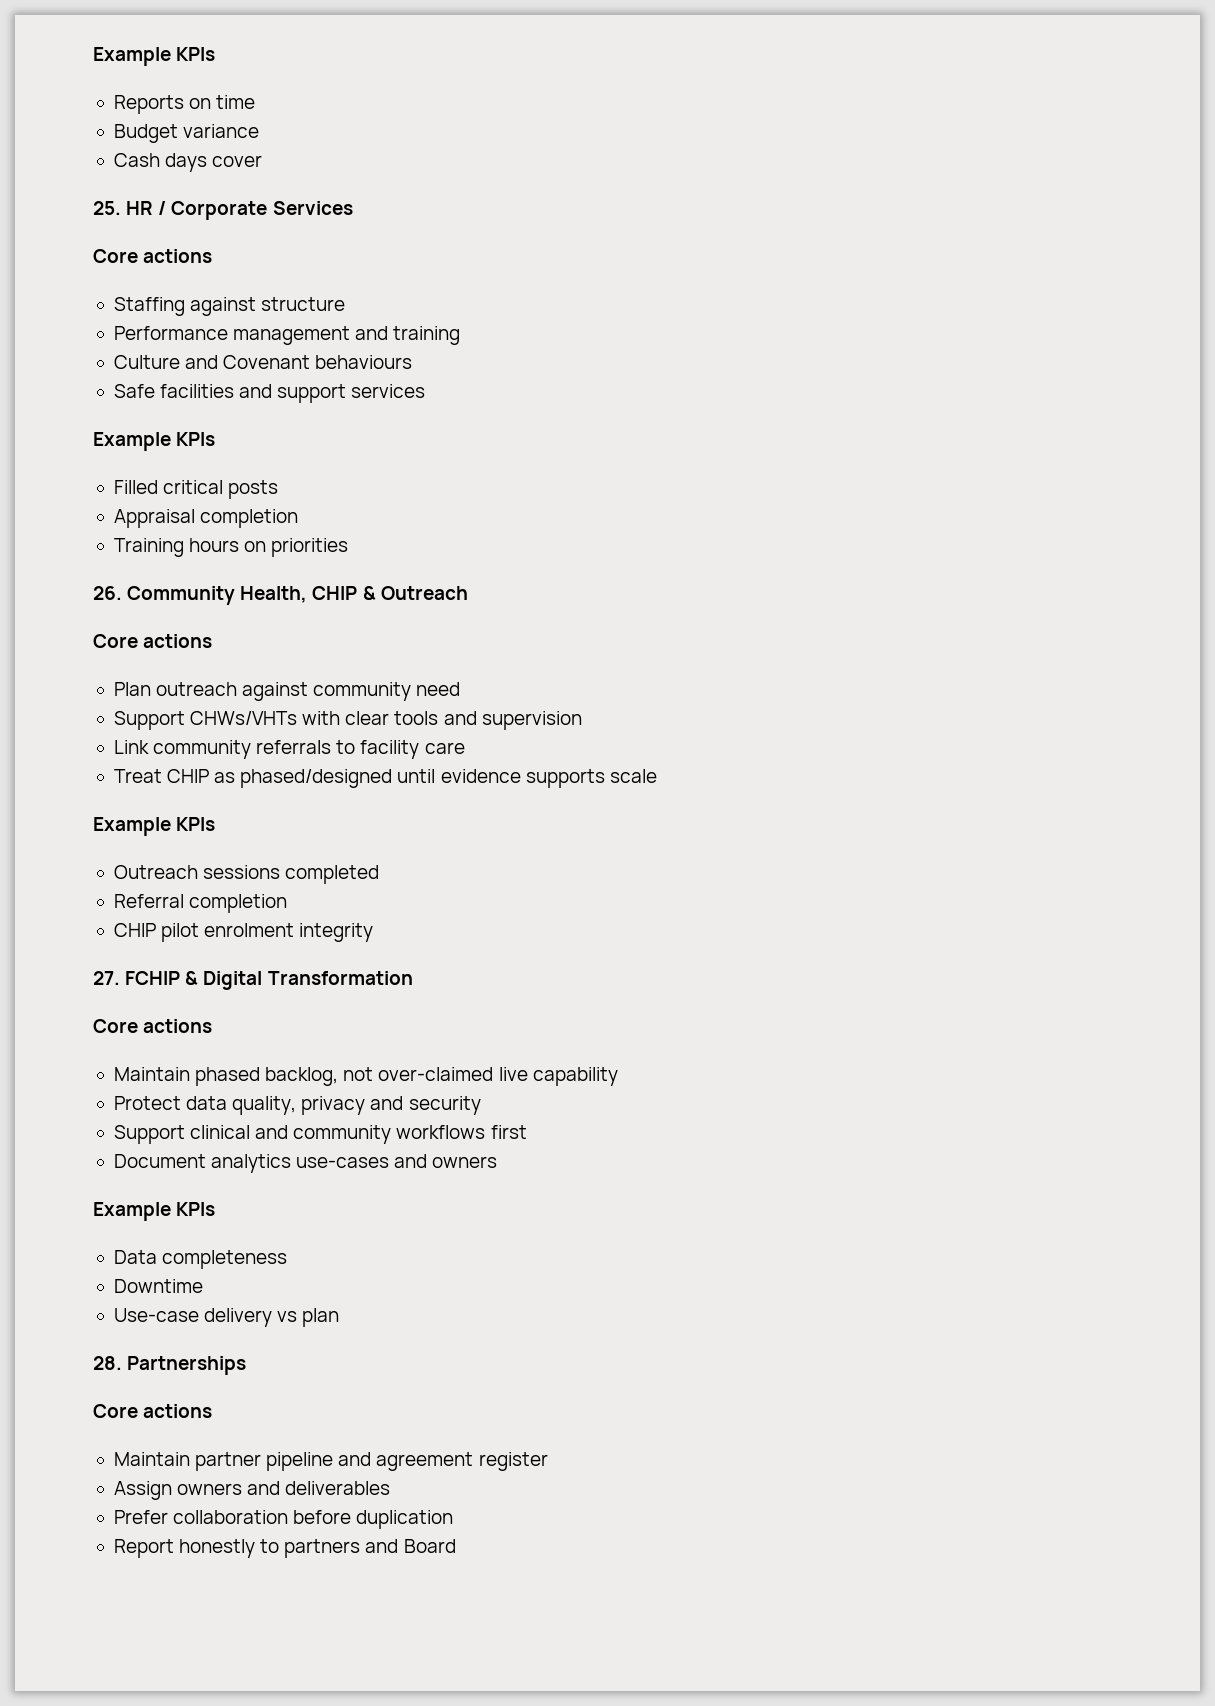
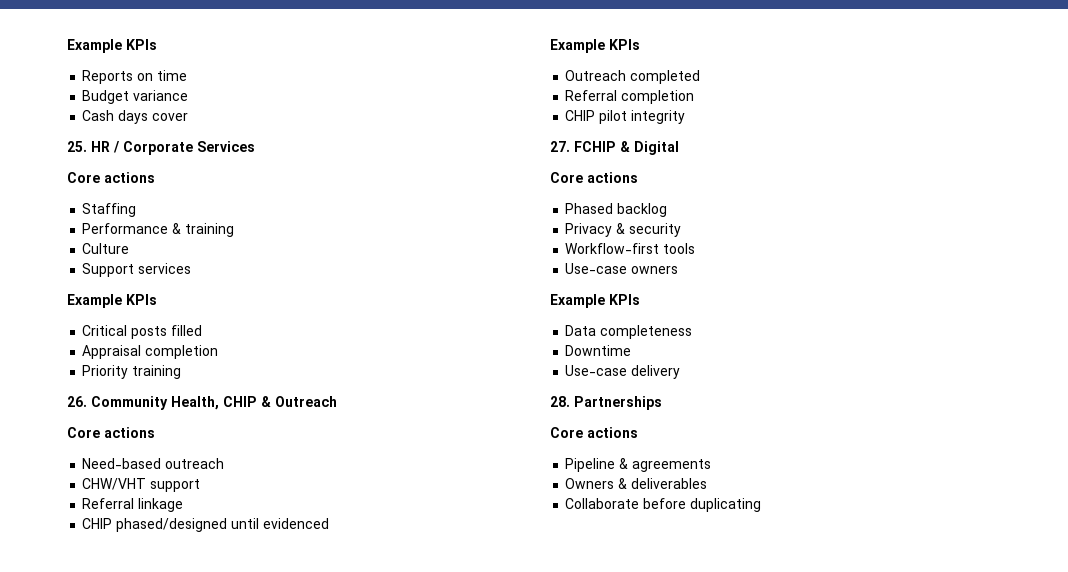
- Staffing against structure
+ Staffing
- Performance management and training
+ Performance & training
- Culture and Covenant behaviours
- Safe facilities and support services
+ Culture
+ Support services
- Filled critical posts
+ Critical posts filled
- Training hours on priorities
+ Priority training
- Plan outreach against community need
- Support CHWs/VHTs with clear tools and supervision
- Link community referrals to facility care
- Treat CHIP as phased/designed until evidence supports scale
+ Need-based outreach
+ CHW/VHT support
+ Referral linkage
+ CHIP phased/designed until evidenced
- Outreach sessions completed
+ Outreach completed
- CHIP pilot enrolment integrity
+ CHIP pilot integrity
- 27. FCHIP & Digital Transformation
+ 27. FCHIP & Digital
  Core actions
- Maintain phased backlog, not over-claimed live capability
- Protect data quality, privacy and security
- Support clinical and community workflows first
- Document analytics use-cases and owners
+ Phased backlog
+ Privacy & security
+ Workflow-first tools
+ Use-case owners
- Use-case delivery vs plan
+ Use-case delivery
- Maintain partner pipeline and agreement register
- Assign owners and deliverables
- Prefer collaboration before duplication
- Report honestly to partners and Board
+ Pipeline & agreements
+ Owners & deliverables
+ Collaborate before duplicating

